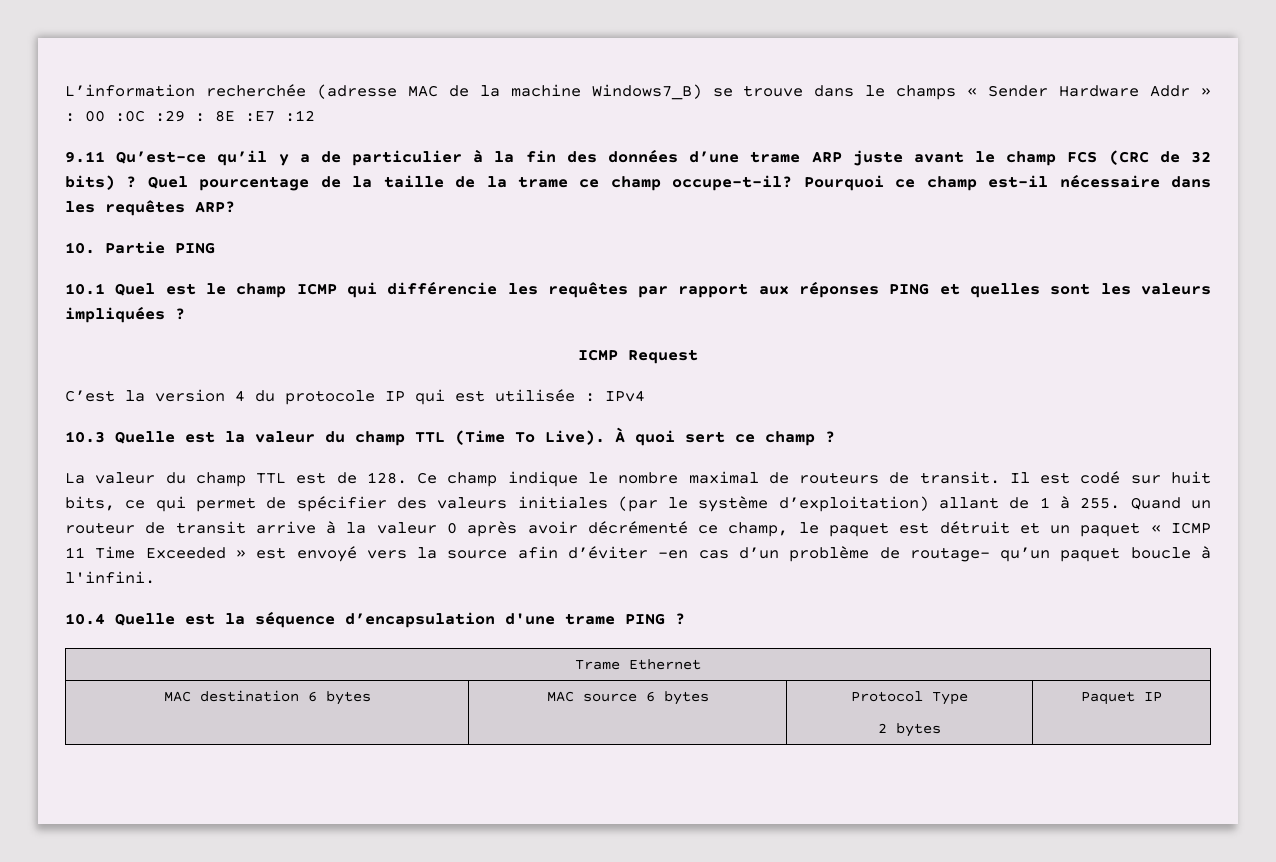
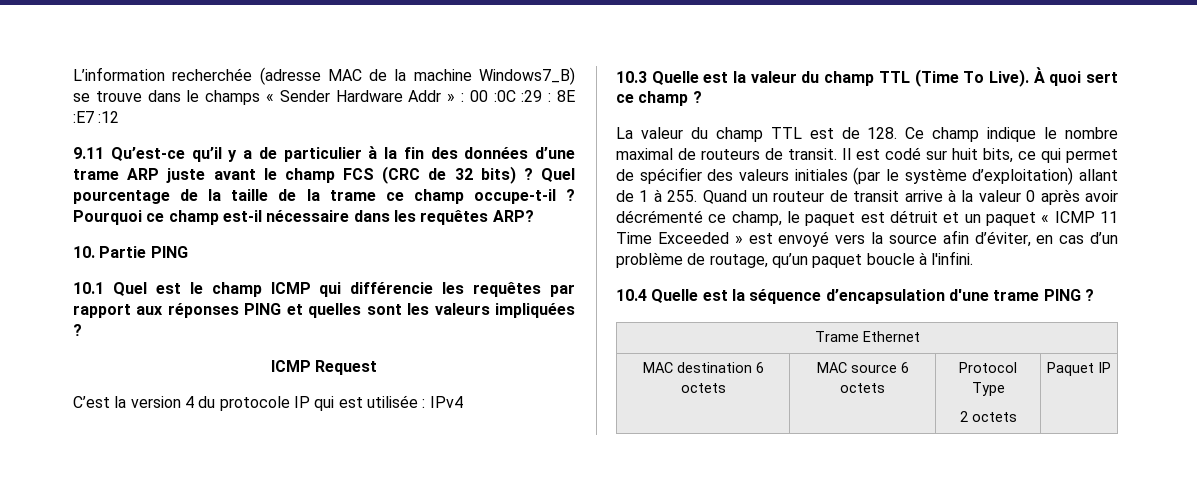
- Quel pourcentage de la taille de la trame ce champ occupe-t-il?
+ Quel pourcentage de la taille de la trame ce champ occupe-t-il ?
- Il est codé sur huit bits, ce qui permet de spécifier des valeurs initiales (par le système d’exploitation) allant de 1 à 255. Quand un routeur de transit arrive à la valeur 0 après avoir décrémenté ce champ, le paquet est détruit et un paquet « ICMP 11 Time Exceeded » est envoyé vers la source afin d’éviter –en cas d’un problème de routage- qu’un paquet boucle à l'infini.
+ Il est codé sur huit bits, ce qui permet de spécifier des valeurs initiales (par le système d’exploitation) allant de 1 à 255. Quand un routeur de transit arrive à la valeur 0 après avoir décrémenté ce champ, le paquet est détruit et un paquet « ICMP 11 Time Exceeded » est envoyé vers la source afin d’éviter, en cas d’un problème de routage, qu’un paquet boucle à l'infini.
- MAC destination 6 bytes | MAC source 6 bytes | Protocol Type
- 2 bytes | Paquet IP
+ MAC destination 6 octets | MAC source 6 octets | Protocol Type
+ 2 octets | Paquet IP

